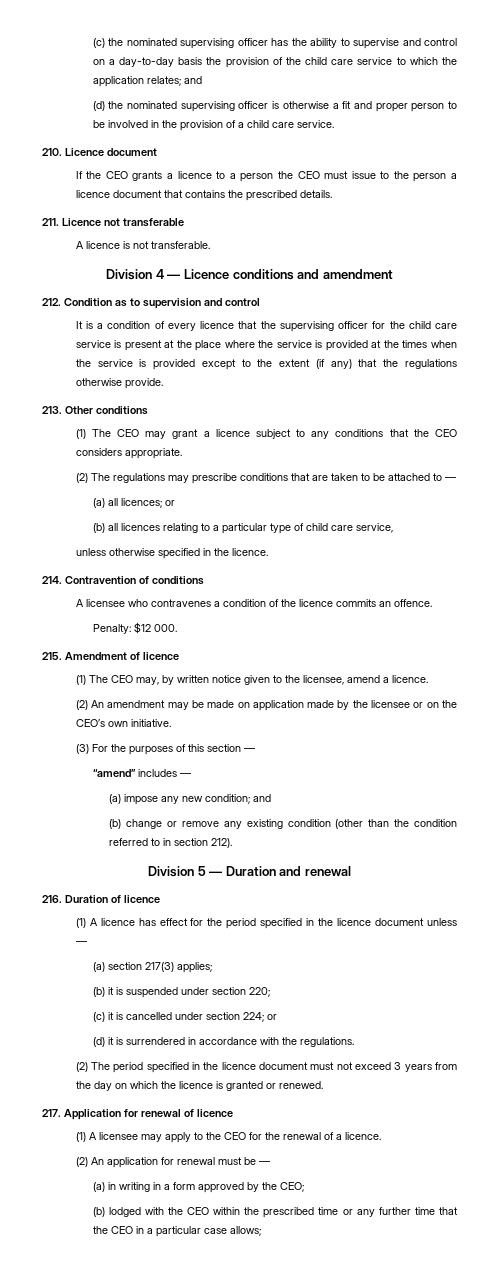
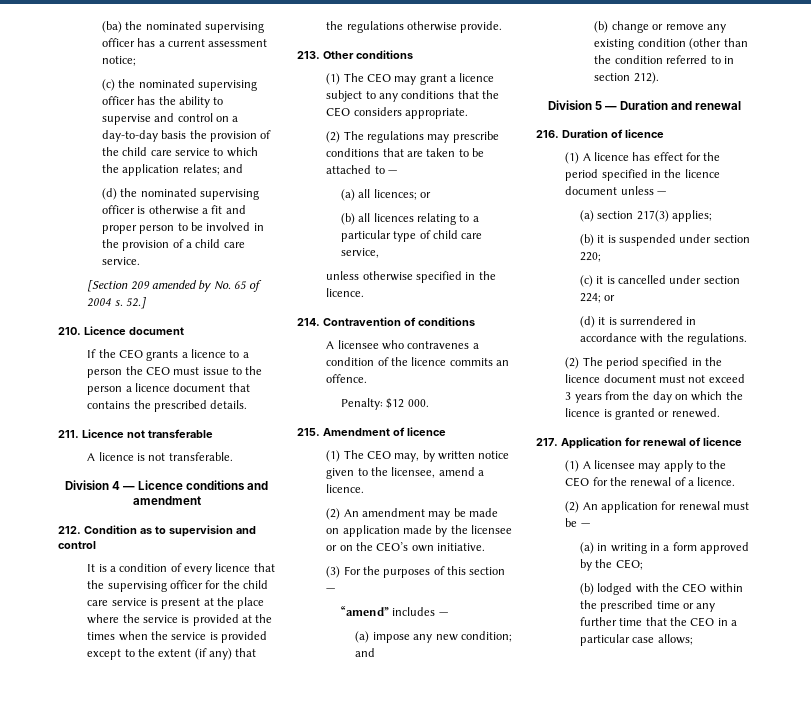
+ (ba) the nominated supervising officer has a current assessment notice;
+ [Section 209 amended by No. 65 of 2004 s. 52.]

